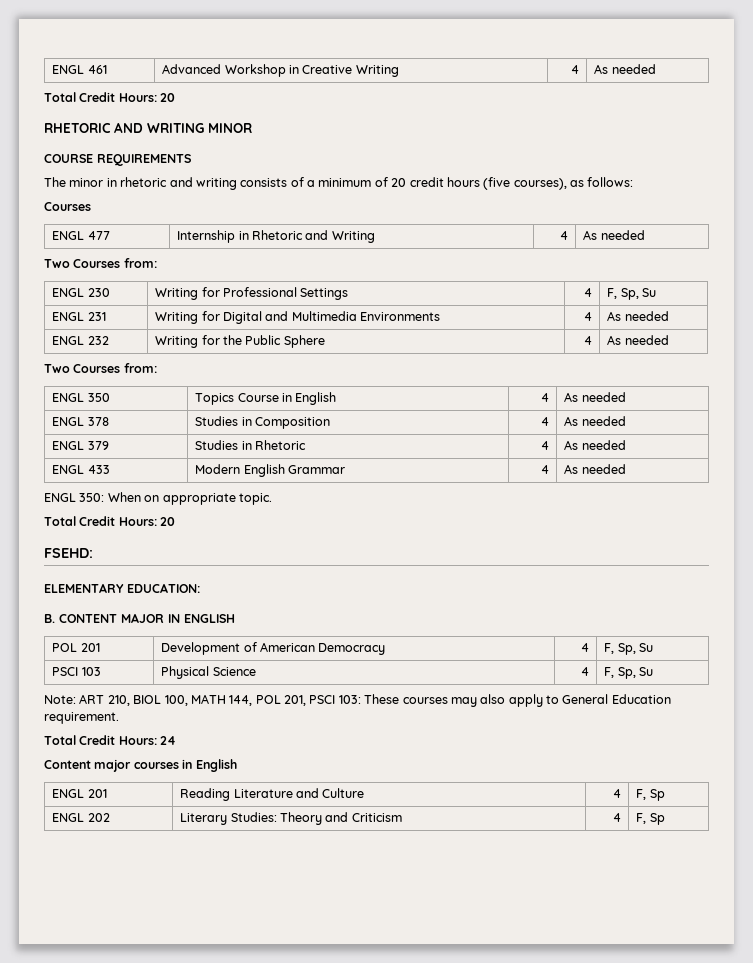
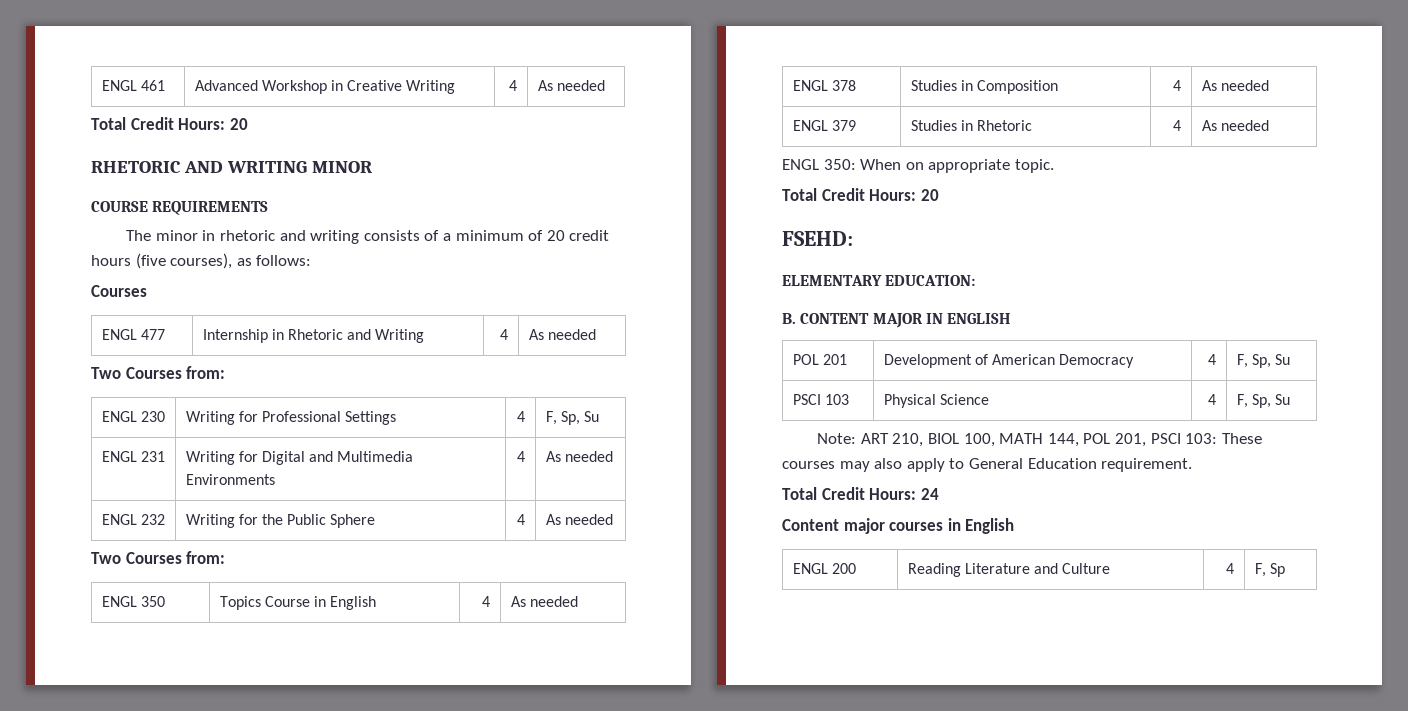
- ENGL 433 | Modern English Grammar | 4 | As needed
- ENGL 201 | Reading Literature and Culture | 4 | F, Sp
+ ENGL 200 | Reading Literature and Culture | 4 | F, Sp
- ENGL 202 | Literary Studies: Theory and Criticism | 4 | F, Sp

